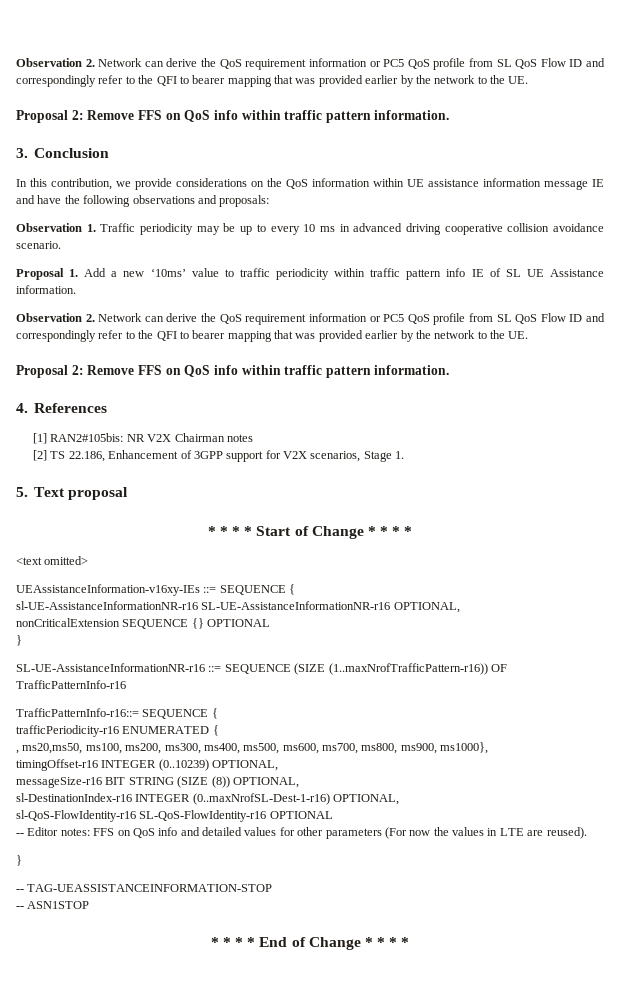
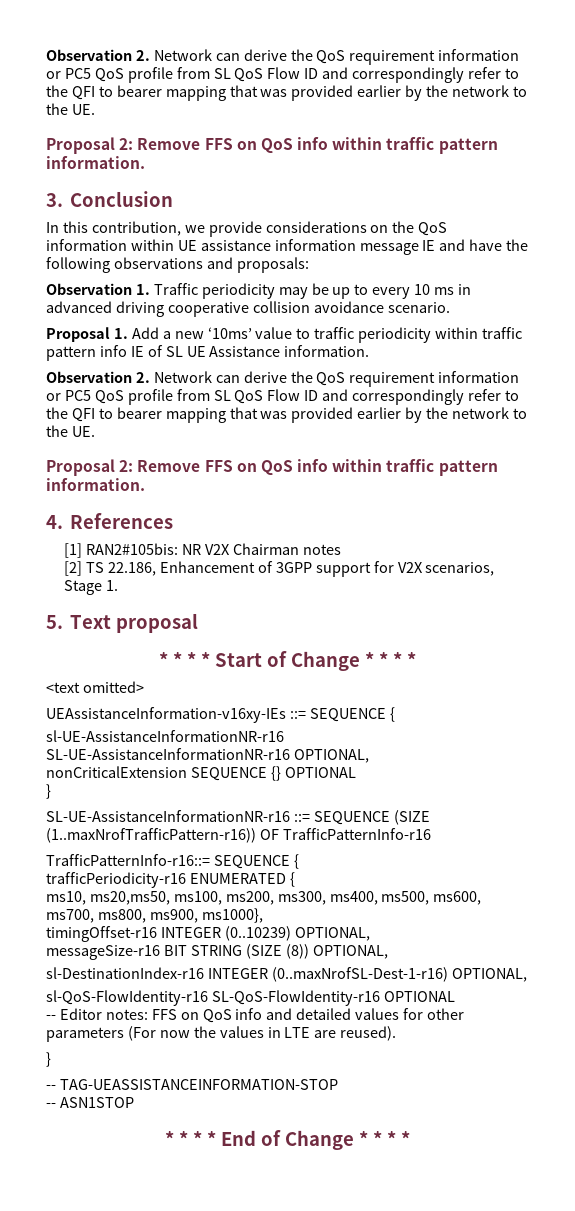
- , ms20,ms50, ms100, ms200, ms300, ms400, ms500, ms600, ms700, ms800, ms900, ms1000},
+ ms10, ms20,ms50, ms100, ms200, ms300, ms400, ms500, ms600, ms700, ms800, ms900, ms1000},

